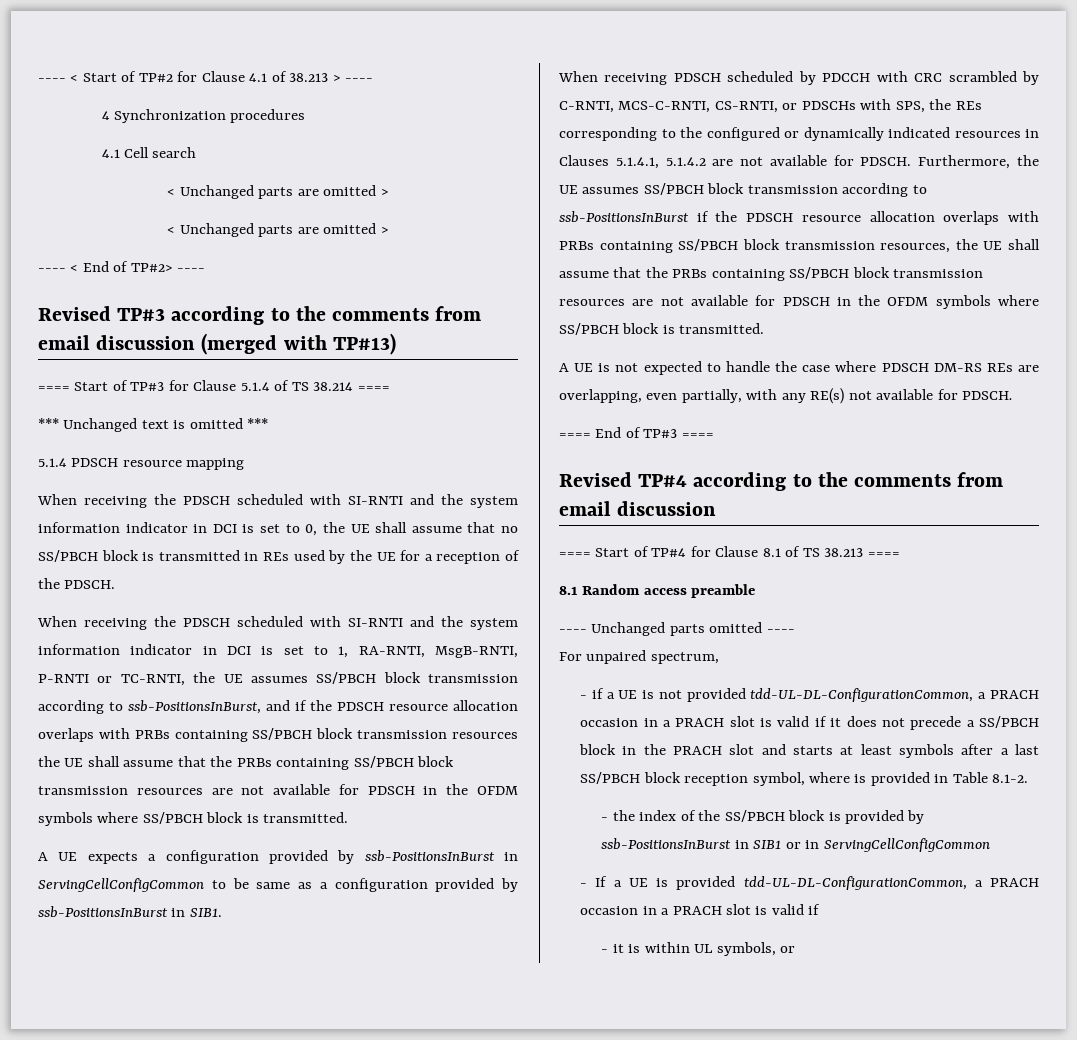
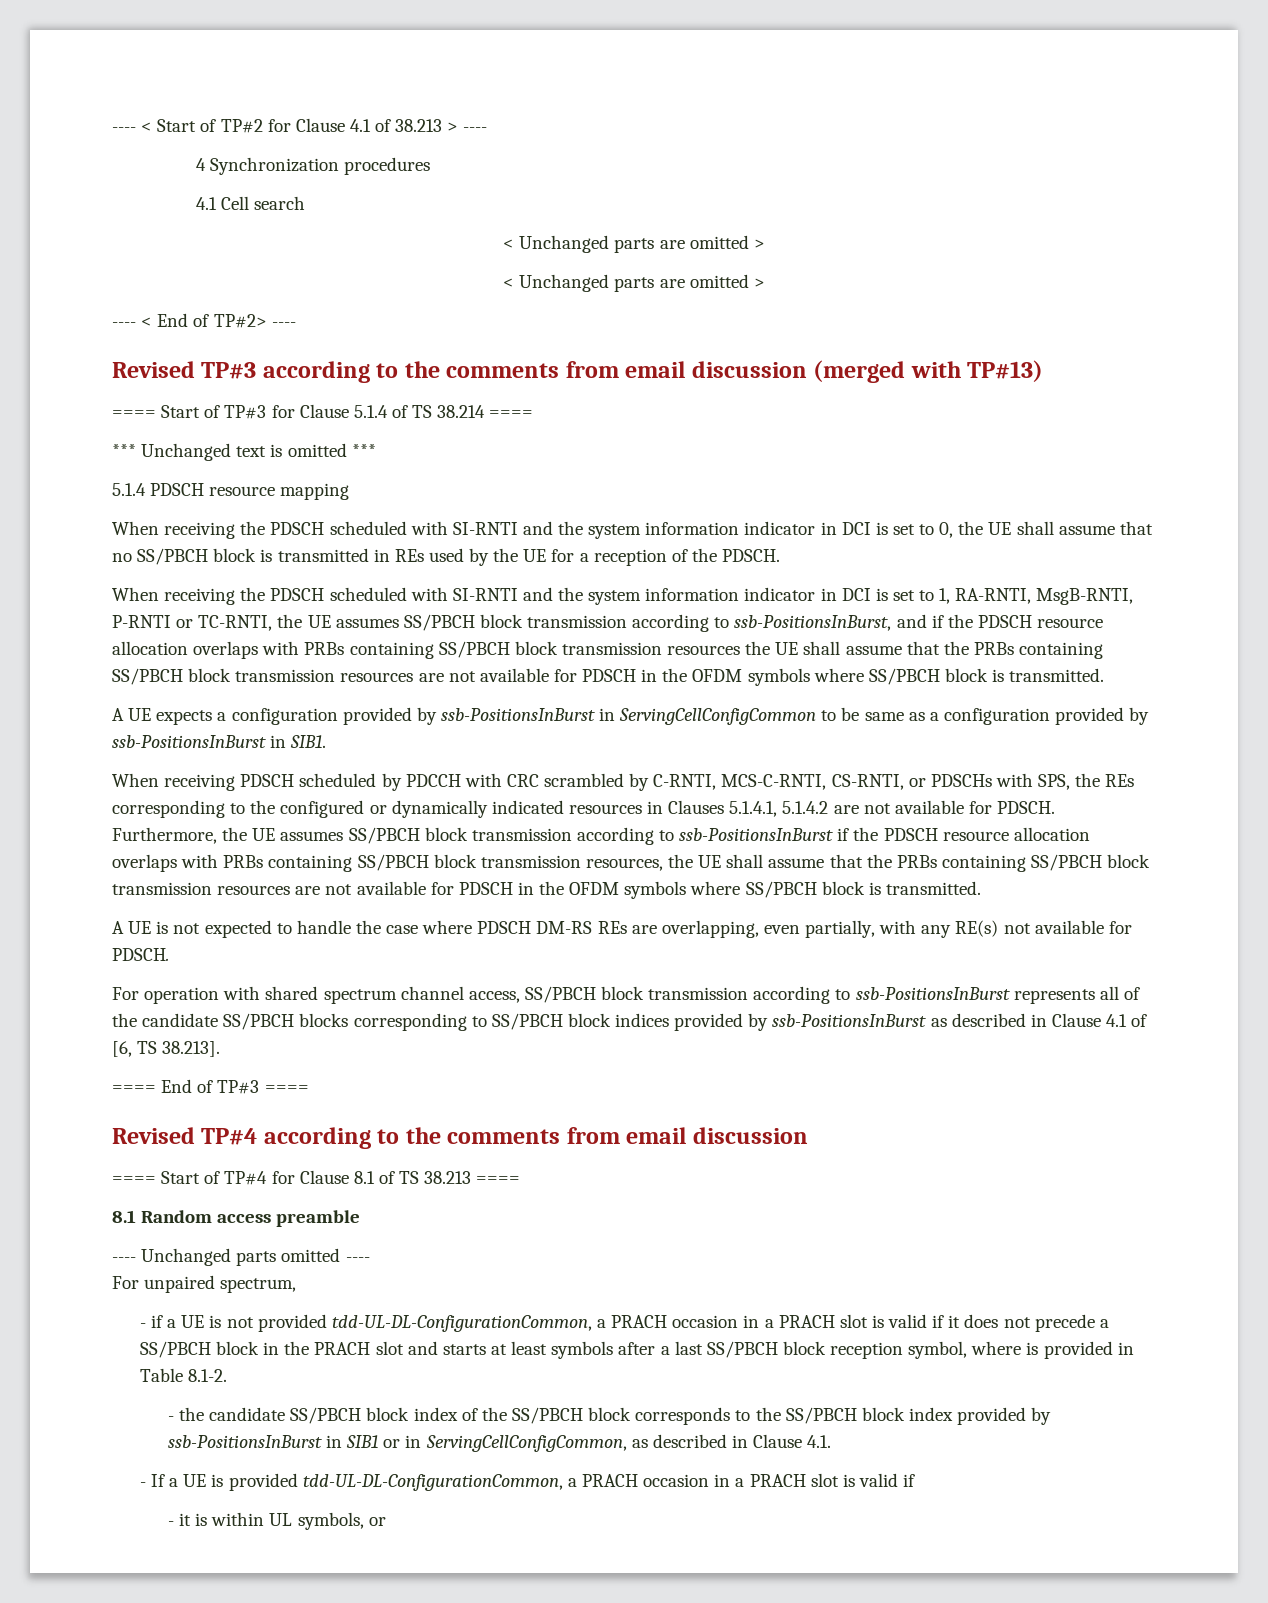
+ For operation with shared spectrum channel access, SS/PBCH block transmission according to ssb-PositionsInBurst represents all of the candidate SS/PBCH blocks corresponding to SS/PBCH block indices provided by ssb-PositionsInBurst as described in Clause 4.1 of [6, TS 38.213].
- - the index of the SS/PBCH block is provided by ssb-PositionsInBurst in SIB1 or in ServingCellConfigCommon
+ - the candidate SS/PBCH block index of the SS/PBCH block corresponds to the SS/PBCH block index provided by ssb-PositionsInBurst in SIB1 or in ServingCellConfigCommon, as described in Clause 4.1.

